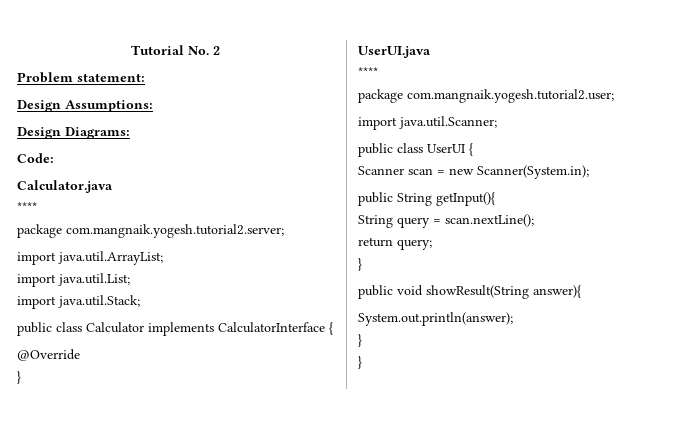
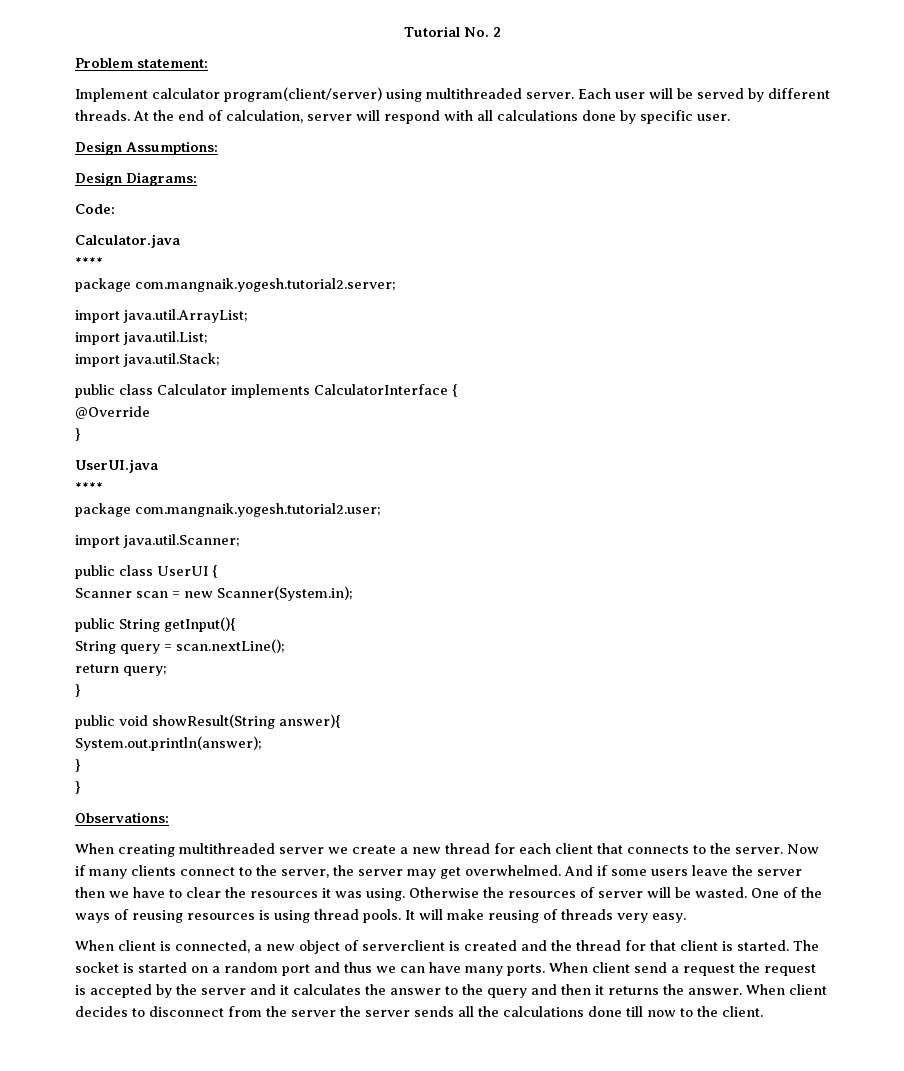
+ Implement calculator program(client/server) using multithreaded server. Each user will be served by different threads. At the end of calculation, server will respond with all calculations done by specific user.
+ Observations:
+ When creating multithreaded server we create a new thread for each client that connects to the server. Now if many clients connect to the server, the server may get overwhelmed. And if some users leave the server then we have to clear the resources it was using. Otherwise the resources of server will be wasted. One of the ways of reusing resources is using thread pools. It will make reusing of threads very easy.
+ When client is connected, a new object of serverclient is created and the thread for that client is started. The socket is started on a random port and thus we can have many ports. When client send a request the request is accepted by the server and it calculates the answer to the query and then it returns the answer. When client decides to disconnect from the server the server sends all the calculations done till now to the client.

